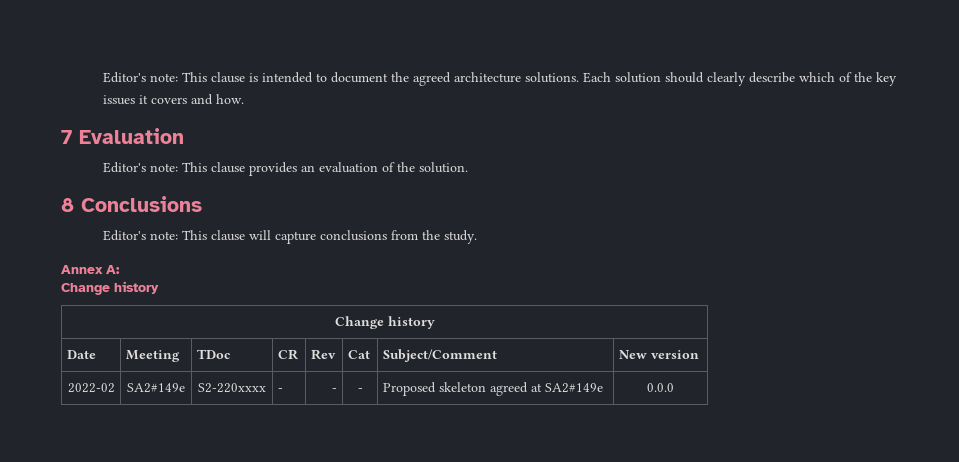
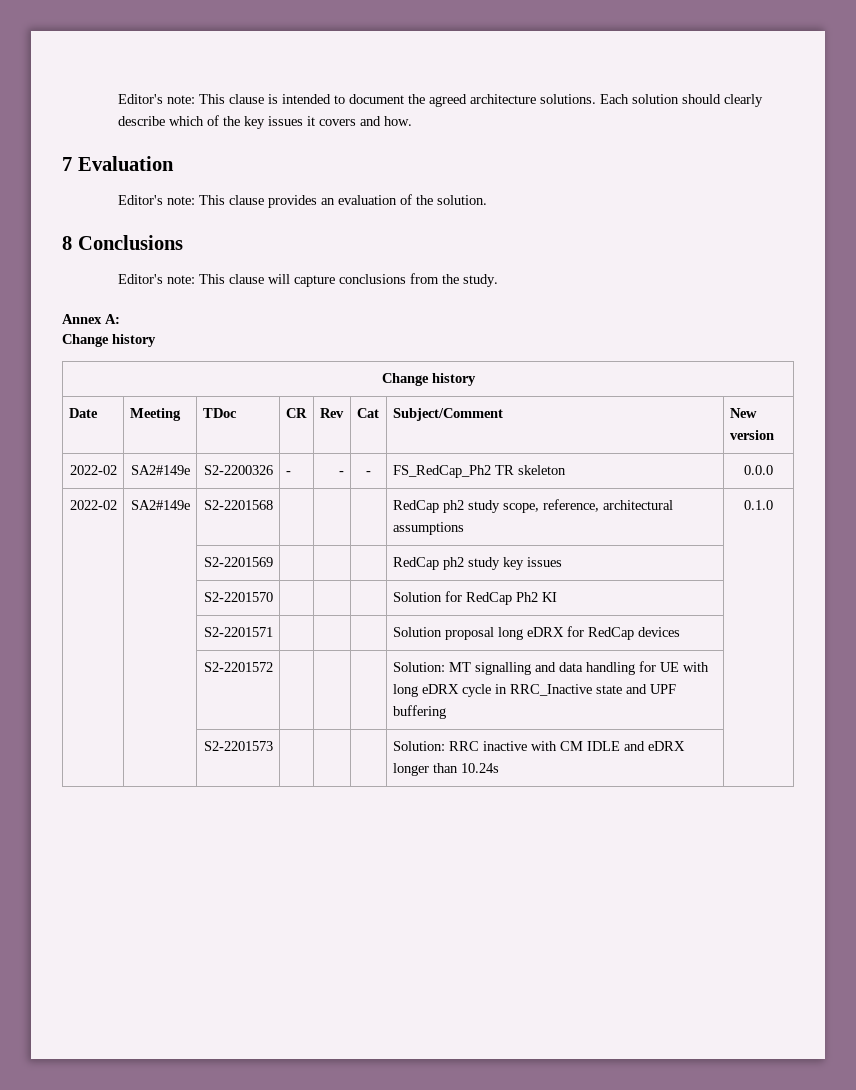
- 2022-02 | SA2#149e | S2-220xxxx | - | - | - | Proposed skeleton agreed at SA2#149e | 0.0.0
+ 2022-02 | SA2#149e | S2-2200326 | - | - | - | FS_RedCap_Ph2 TR skeleton | 0.0.0
+ 2022-02 | SA2#149e | S2-2201568 | | | | RedCap ph2 study scope, reference, architectural assumptions | 0.1.0
+ | | S2-2201569 | | | | RedCap ph2 study key issues |
+ | | S2-2201570 | | | | Solution for RedCap Ph2 KI |
+ | | S2-2201571 | | | | Solution proposal long eDRX for RedCap devices |
+ | | S2-2201572 | | | | Solution: MT signalling and data handling for UE with long eDRX cycle in RRC_Inactive state and UPF buffering |
+ | | S2-2201573 | | | | Solution: RRC inactive with CM IDLE and eDRX longer than 10.24s |

